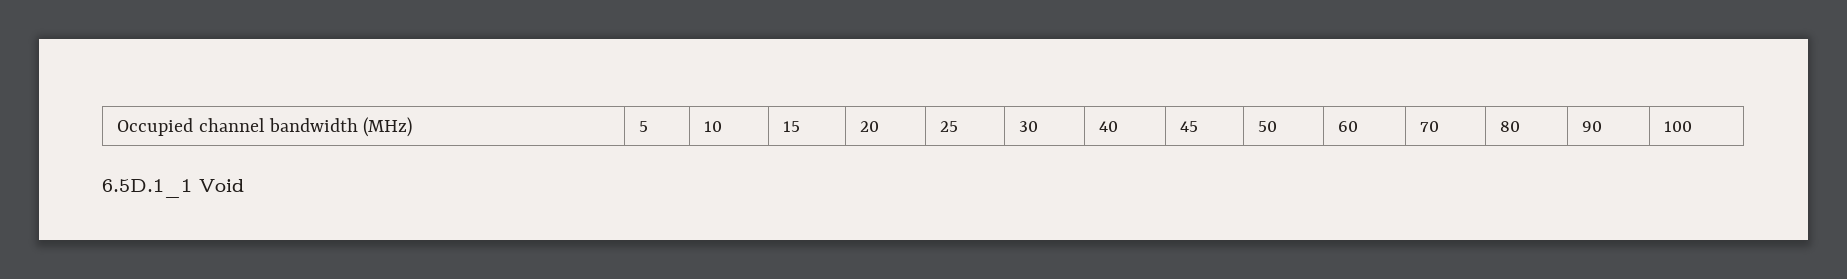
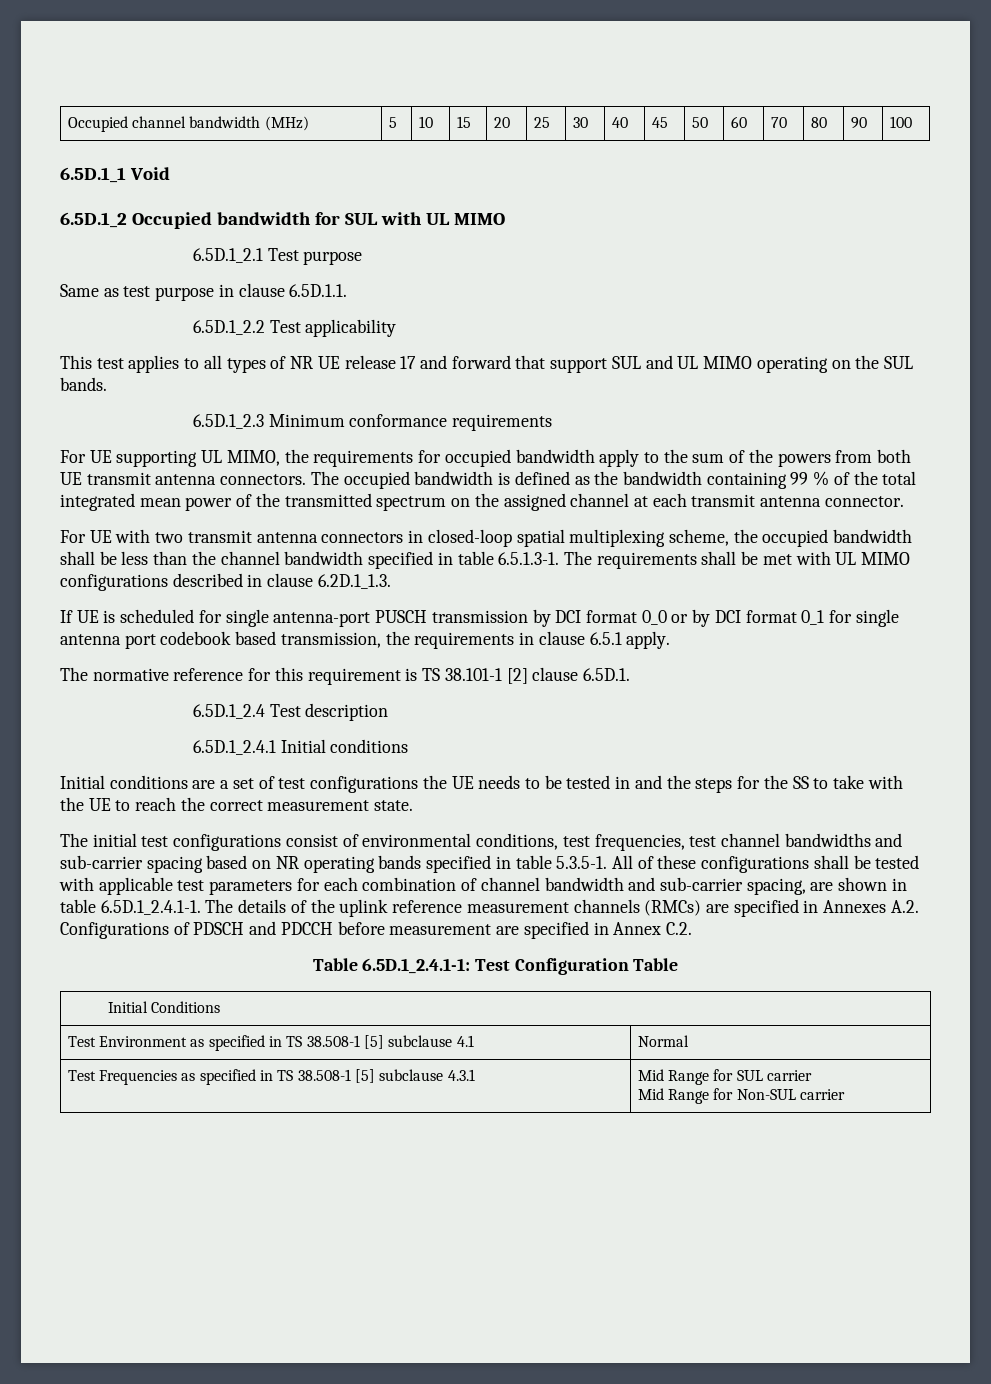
+ 6.5D.1_2 Occupied bandwidth for SUL with UL MIMO
+ 6.5D.1_2.1 Test purpose
+ Same as test purpose in clause 6.5D.1.1.
+ 6.5D.1_2.2 Test applicability
+ This test applies to all types of NR UE release 17 and forward that support SUL and UL MIMO operating on the SUL bands.
+ 6.5D.1_2.3 Minimum conformance requirements
+ For UE supporting UL MIMO, the requirements for occupied bandwidth apply to the sum of the powers from both UE transmit antenna connectors. The occupied bandwidth is defined as the bandwidth containing 99 % of the total integrated mean power of the transmitted spectrum on the assigned channel at each transmit antenna connector.
+ For UE with two transmit antenna connectors in closed-loop spatial multiplexing scheme, the occupied bandwidth shall be less than the channel bandwidth specified in table 6.5.1.3-1. The requirements shall be met with UL MIMO configurations described in clause 6.2D.1_1.3.
+ If UE is scheduled for single antenna-port PUSCH transmission by DCI format 0_0 or by DCI format 0_1 for single antenna port codebook based transmission, the requirements in clause 6.5.1 apply.
+ The normative reference for this requirement is TS 38.101-1 [2] clause 6.5D.1.
+ 6.5D.1_2.4 Test description
+ 6.5D.1_2.4.1 Initial conditions
+ Initial conditions are a set of test configurations the UE needs to be tested in and the steps for the SS to take with the UE to reach the correct measurement state.
+ The initial test configurations consist of environmental conditions, test frequencies, test channel bandwidths and sub-carrier spacing based on NR operating bands specified in table 5.3.5-1. All of these configurations shall be tested with applicable test parameters for each combination of channel bandwidth and sub-carrier spacing, are shown in table 6.5D.1_2.4.1-1. The details of the uplink reference measurement channels (RMCs) are specified in Annexes A.2. Configurations of PDSCH and PDCCH before measurement are specified in Annex C.2.
+ Table 6.5D.1_2.4.1-1: Test Configuration Table
+ Initial Conditions
+ Test Environment as specified in TS 38.508-1 [5] subclause 4.1 | Normal
+ Test Frequencies as specified in TS 38.508-1 [5] subclause 4.3.1 | Mid Range for SUL carrier
+ Mid Range for Non-SUL carrier

